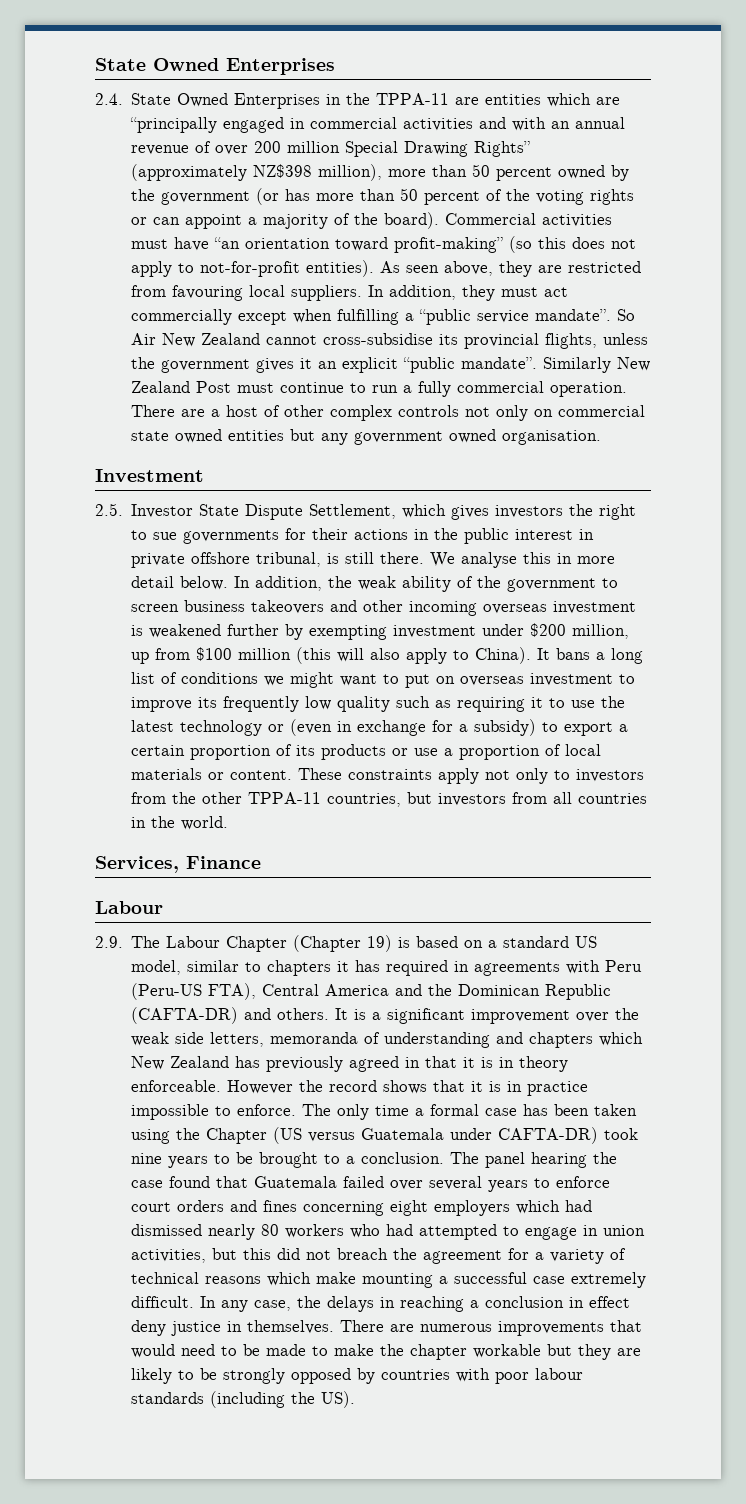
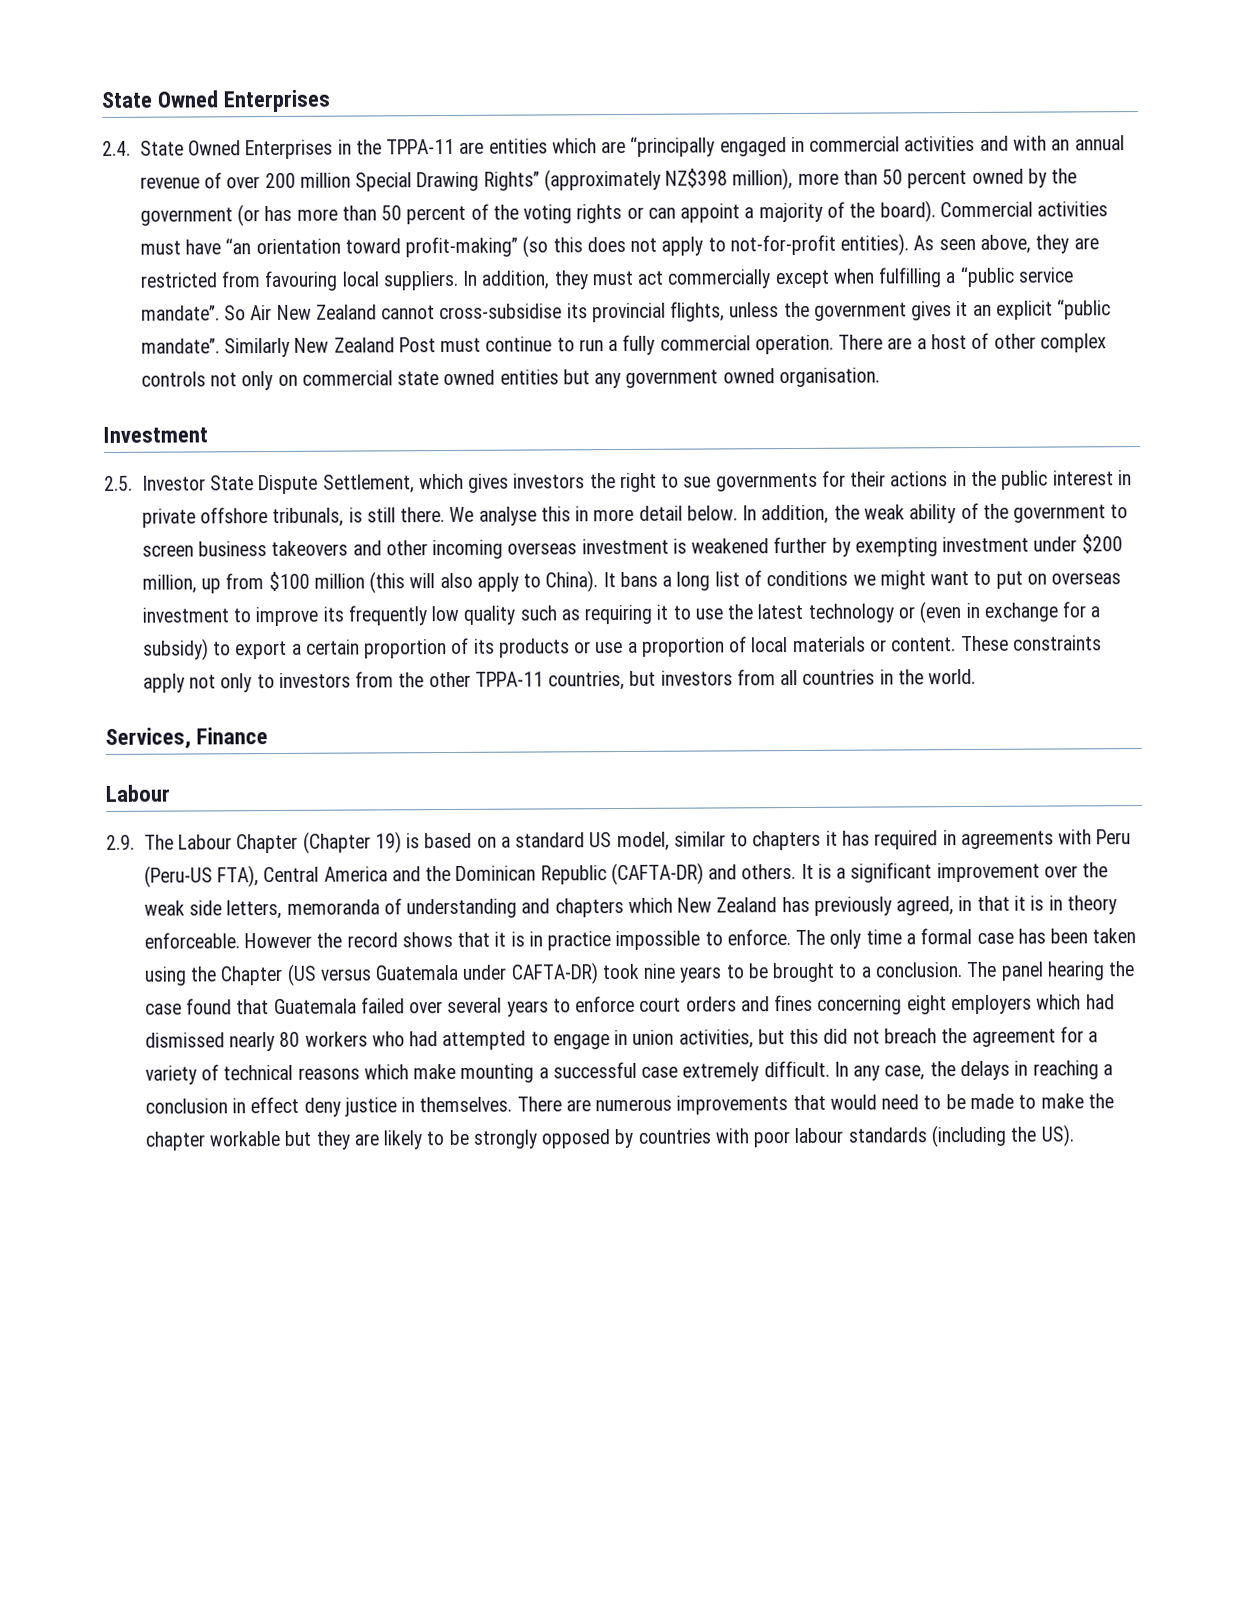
- 2.5. Investor State Dispute Settlement, which gives investors the right to sue governments for their actions in the public interest in private offshore tribunal, is still there.
+ 2.5. Investor State Dispute Settlement, which gives investors the right to sue governments for their actions in the public interest in private offshore tribunals, is still there.
- It is a significant improvement over the weak side letters, memoranda of understanding and chapters which New Zealand has previously agreed in that it is in theory enforceable.
+ It is a significant improvement over the weak side letters, memoranda of understanding and chapters which New Zealand has previously agreed, in that it is in theory enforceable.

